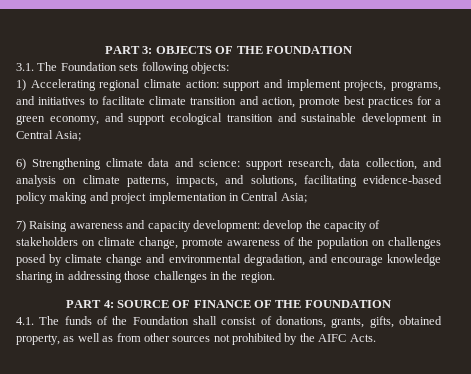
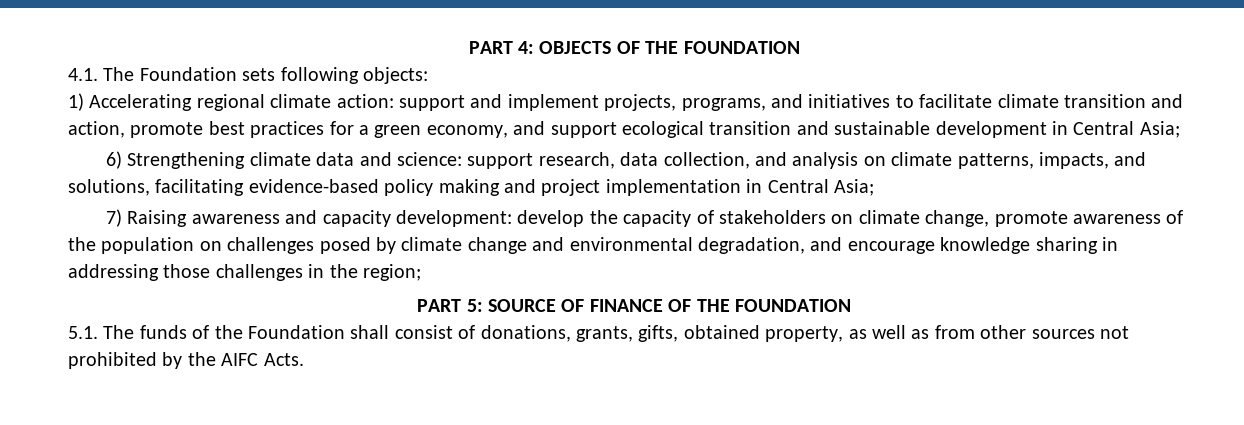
- PART 3: OBJECTS OF THE FOUNDATION
+ PART 4: OBJECTS OF THE FOUNDATION
- 3.1. The Foundation sets following objects:
+ 4.1. The Foundation sets following objects:
- 7) Raising awareness and capacity development: develop the capacity of stakeholders on climate change, promote awareness of the population on challenges posed by climate change and environmental degradation, and encourage knowledge sharing in addressing those challenges in the region.
- PART 4: SOURCE OF FINANCE OF THE FOUNDATION
+ 7) Raising awareness and capacity development: develop the capacity of stakeholders on climate change, promote awareness of the population on challenges posed by climate change and environmental degradation, and encourage knowledge sharing in addressing those challenges in the region;
+ PART 5: SOURCE OF FINANCE OF THE FOUNDATION
- 4.1. The funds of the Foundation shall consist of donations, grants, gifts, obtained property, as well as from other sources not prohibited by the AIFC Acts.
+ 5.1. The funds of the Foundation shall consist of donations, grants, gifts, obtained property, as well as from other sources not prohibited by the AIFC Acts.

